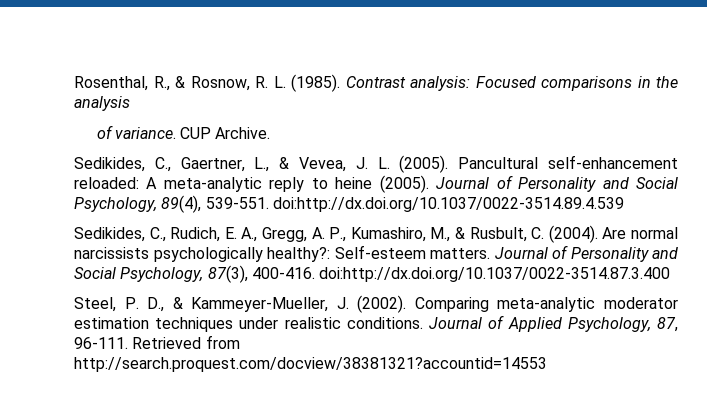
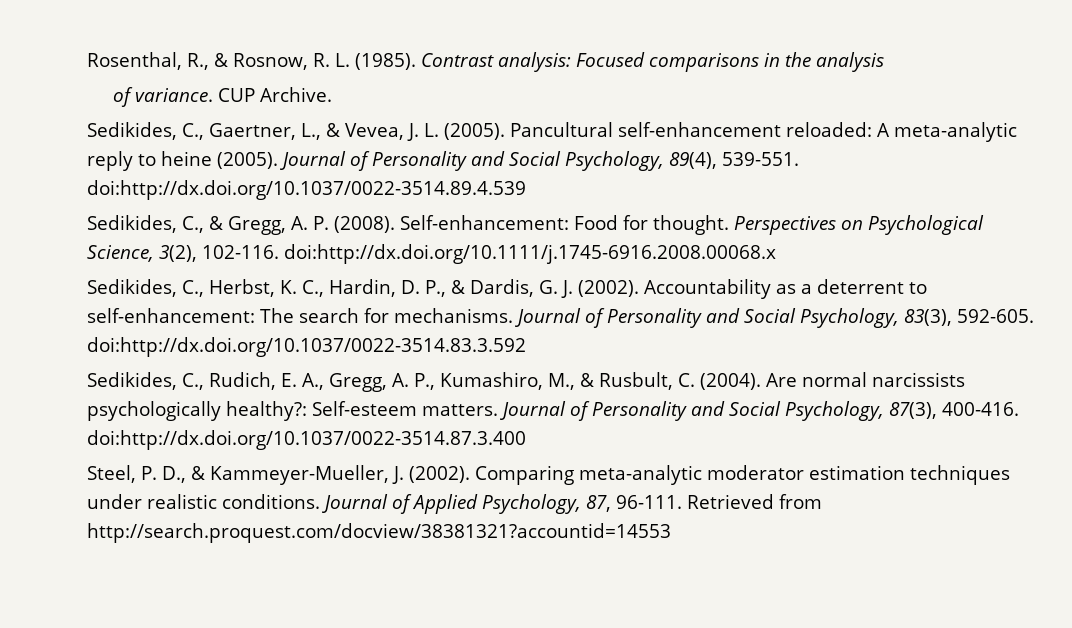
+ Sedikides, C., & Gregg, A. P. (2008). Self-enhancement: Food for thought. Perspectives on Psychological Science, 3(2), 102-116. doi:http://dx.doi.org/10.1111/j.1745-6916.2008.00068.x
+ Sedikides, C., Herbst, K. C., Hardin, D. P., & Dardis, G. J. (2002). Accountability as a deterrent to self-enhancement: The search for mechanisms. Journal of Personality and Social Psychology, 83(3), 592-605. doi:http://dx.doi.org/10.1037/0022-3514.83.3.592

